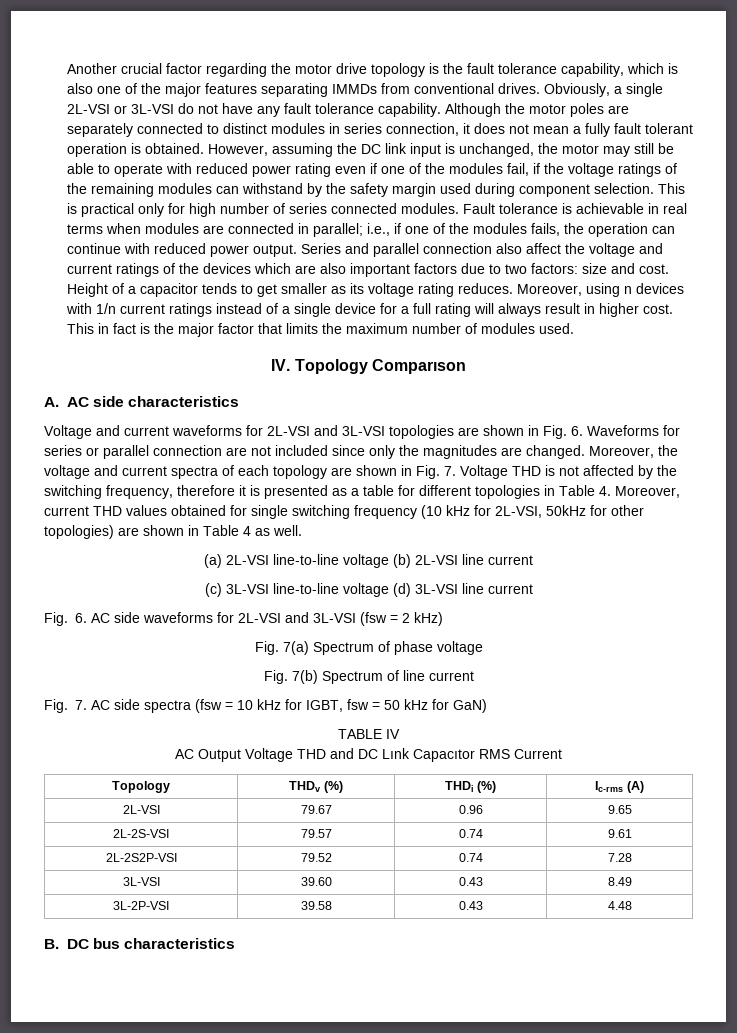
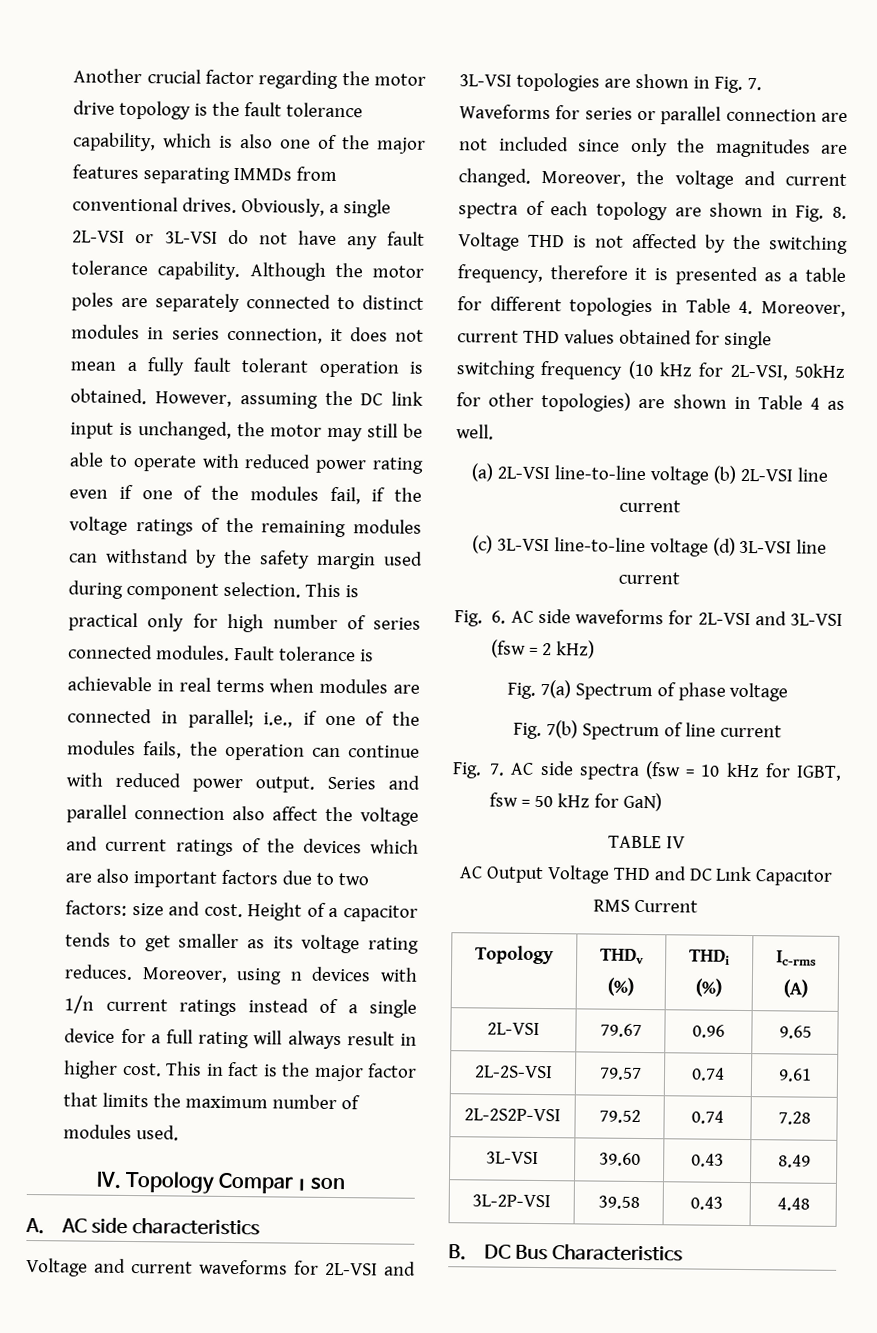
- Voltage and current waveforms for 2L-VSI and 3L-VSI topologies are shown in Fig. 6. Waveforms for series or parallel connection are not included since only the magnitudes are changed.
+ Voltage and current waveforms for 2L-VSI and 3L-VSI topologies are shown in Fig. 7. Waveforms for series or parallel connection are not included since only the magnitudes are changed.
- Moreover, the voltage and current spectra of each topology are shown in Fig. 7. Voltage THD is not affected by the switching frequency, therefore it is presented as a table for different topologies in Table 4. Moreover, current THD values obtained for single switching frequency (10 kHz for 2L-VSI, 50kHz for other topologies) are shown in Table 4 as well.
+ Moreover, the voltage and current spectra of each topology are shown in Fig. 8. Voltage THD is not affected by the switching frequency, therefore it is presented as a table for different topologies in Table 4. Moreover, current THD values obtained for single switching frequency (10 kHz for 2L-VSI, 50kHz for other topologies) are shown in Table 4 as well.
- B. DC bus characteristics
+ B. DC Bus Characteristics

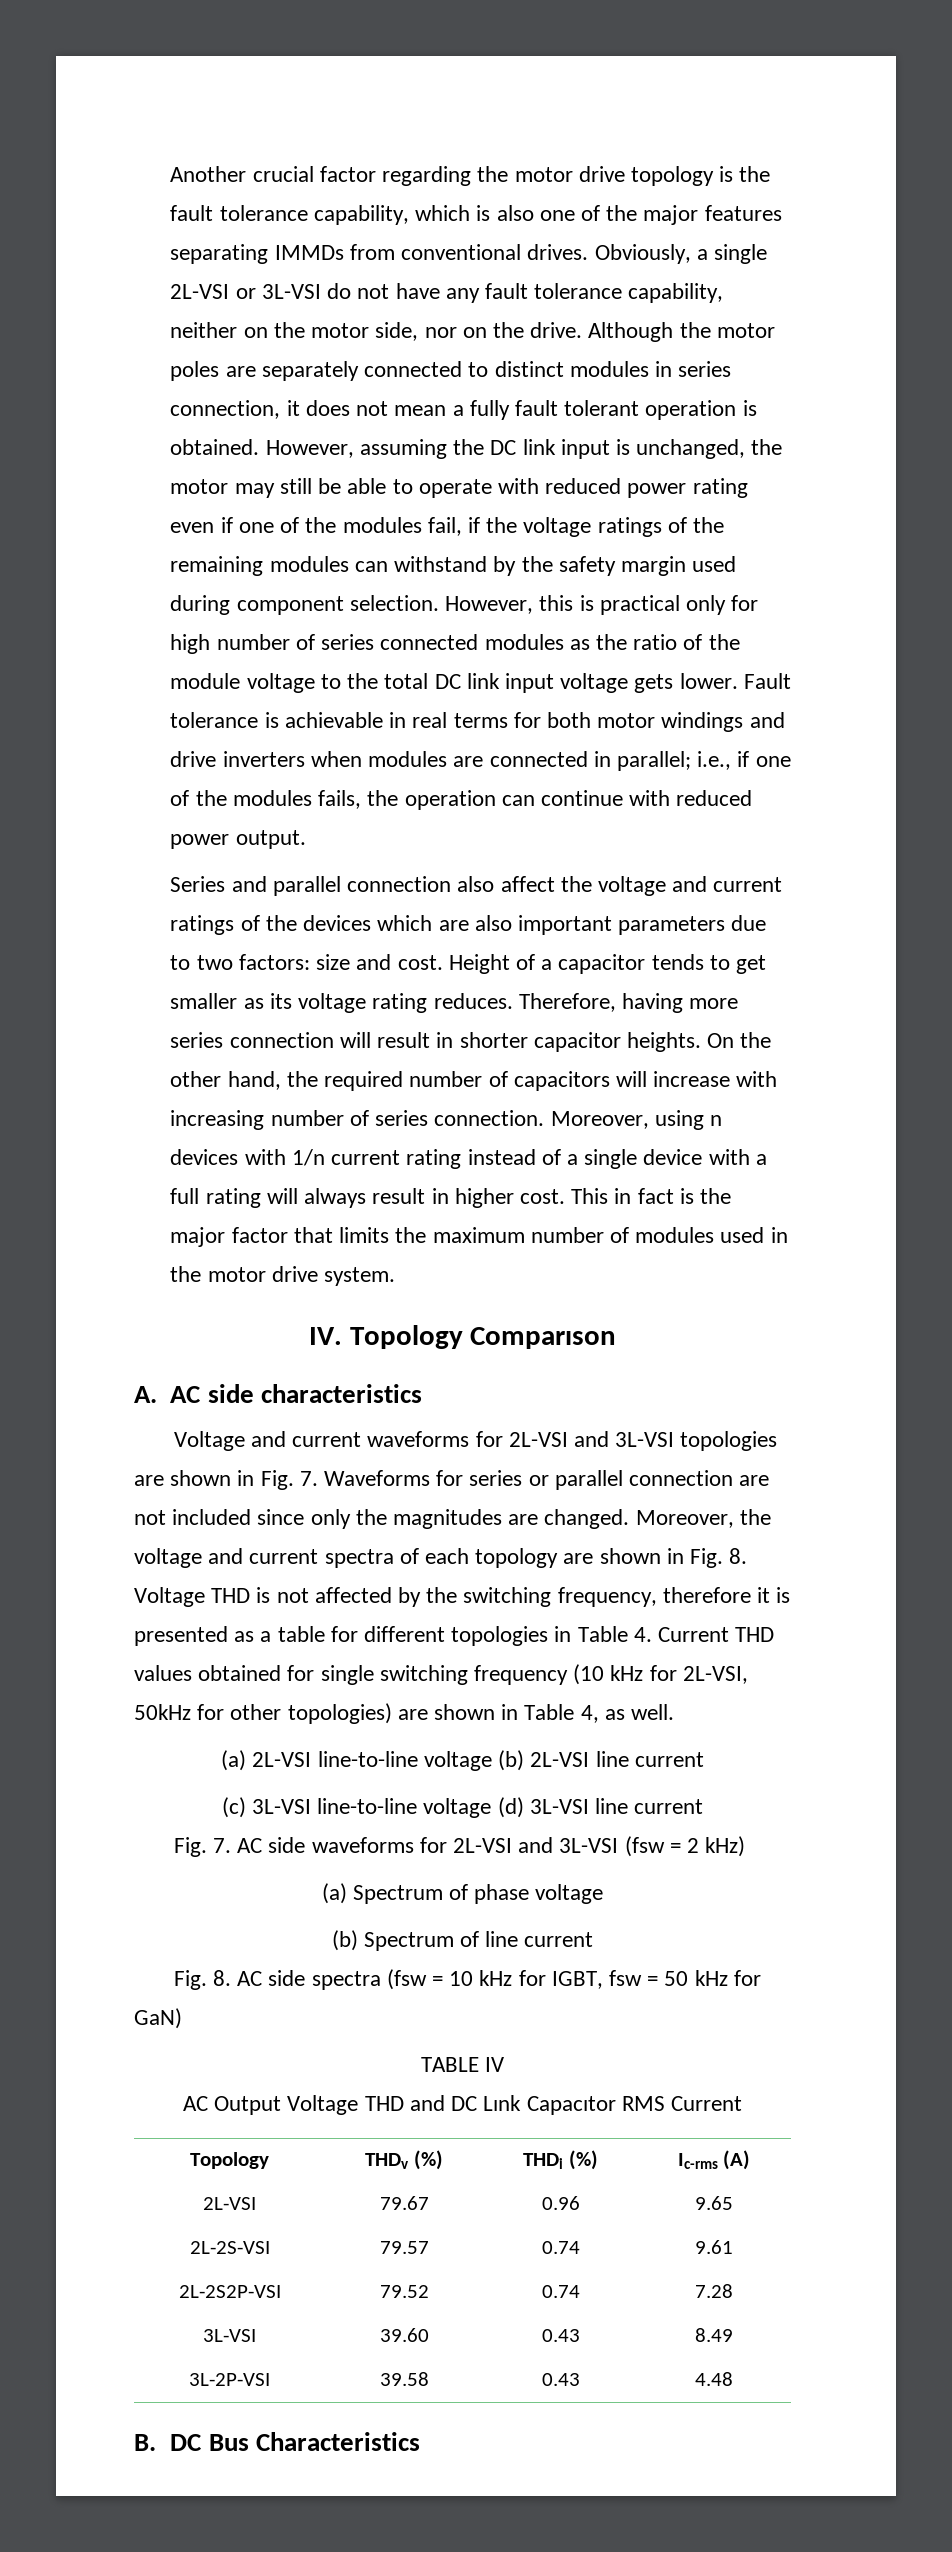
- Obviously, a single 2L-VSI or 3L-VSI do not have any fault tolerance capability.
+ Obviously, a single 2L-VSI or 3L-VSI do not have any fault tolerance capability, neither on the motor side, nor on the drive.
- This is practical only for high number of series connected modules.
+ However, this is practical only for high number of series connected modules as the ratio of the module voltage to the total DC link input voltage gets lower.
- Fault tolerance is achievable in real terms when modules are connected in parallel; i.e., if one of the modules fails, the operation can continue with reduced power output. Series and parallel connection also affect the voltage and current ratings of the devices which are also important factors due to two factors: size and cost.
+ Fault tolerance is achievable in real terms for both motor windings and drive inverters when modules are connected in parallel; i.e., if one of the modules fails, the operation can continue with reduced power output.
+ Series and parallel connection also affect the voltage and current ratings of the devices which are also important parameters due to two factors: size and cost.
+ Therefore, having more series connection will result in shorter capacitor heights. On the other hand, the required number of capacitors will increase with increasing number of series connection.
- Moreover, using n devices with 1/n current ratings instead of a single device for a full rating will always result in higher cost.
+ Moreover, using n devices with 1/n current rating instead of a single device with a full rating will always result in higher cost.
- This in fact is the major factor that limits the maximum number of modules used.
+ This in fact is the major factor that limits the maximum number of modules used in the motor drive system.
- Moreover, the voltage and current spectra of each topology are shown in Fig. 8. Voltage THD is not affected by the switching frequency, therefore it is presented as a table for different topologies in Table 4. Moreover, current THD values obtained for single switching frequency (10 kHz for 2L-VSI, 50kHz for other topologies) are shown in Table 4 as well.
+ Moreover, the voltage and current spectra of each topology are shown in Fig. 8. Voltage THD is not affected by the switching frequency, therefore it is presented as a table for different topologies in Table 4. Current THD values obtained for single switching frequency (10 kHz for 2L-VSI, 50kHz for other topologies) are shown in Table 4, as well.
- Fig. 6. AC side waveforms for 2L-VSI and 3L-VSI (fsw = 2 kHz)
+ Fig. 7. AC side waveforms for 2L-VSI and 3L-VSI (fsw = 2 kHz)
- Fig. 7(a) Spectrum of phase voltage
+ (a) Spectrum of phase voltage
- Fig. 7(b) Spectrum of line current
+ (b) Spectrum of line current
- Fig. 7. AC side spectra (fsw = 10 kHz for IGBT, fsw = 50 kHz for GaN)
+ Fig. 8. AC side spectra (fsw = 10 kHz for IGBT, fsw = 50 kHz for GaN)

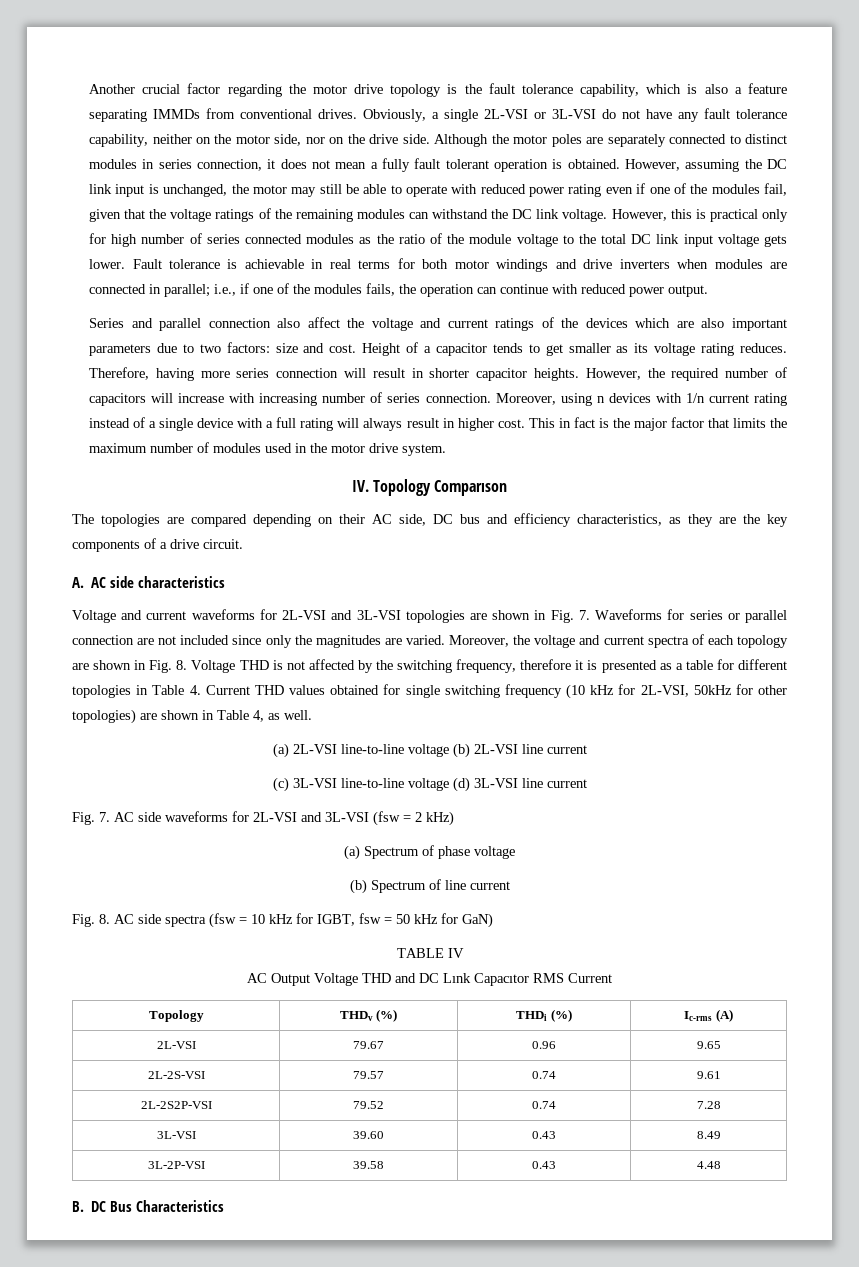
- Another crucial factor regarding the motor drive topology is the fault tolerance capability, which is also one of the major features separating IMMDs from conventional drives.
+ Another crucial factor regarding the motor drive topology is the fault tolerance capability, which is also a feature separating IMMDs from conventional drives.
- Obviously, a single 2L-VSI or 3L-VSI do not have any fault tolerance capability, neither on the motor side, nor on the drive.
+ Obviously, a single 2L-VSI or 3L-VSI do not have any fault tolerance capability, neither on the motor side, nor on the drive side.
- However, assuming the DC link input is unchanged, the motor may still be able to operate with reduced power rating even if one of the modules fail, if the voltage ratings of the remaining modules can withstand by the safety margin used during component selection.
+ However, assuming the DC link input is unchanged, the motor may still be able to operate with reduced power rating even if one of the modules fail, given that the voltage ratings of the remaining modules can withstand the DC link voltage.
- On the other hand, the required number of capacitors will increase with increasing number of series connection.
+ However, the required number of capacitors will increase with increasing number of series connection.
+ The topologies are compared depending on their AC side, DC bus and efficiency characteristics, as they are the key components of a drive circuit.
- Voltage and current waveforms for 2L-VSI and 3L-VSI topologies are shown in Fig. 7. Waveforms for series or parallel connection are not included since only the magnitudes are changed.
+ Voltage and current waveforms for 2L-VSI and 3L-VSI topologies are shown in Fig. 7. Waveforms for series or parallel connection are not included since only the magnitudes are varied.

